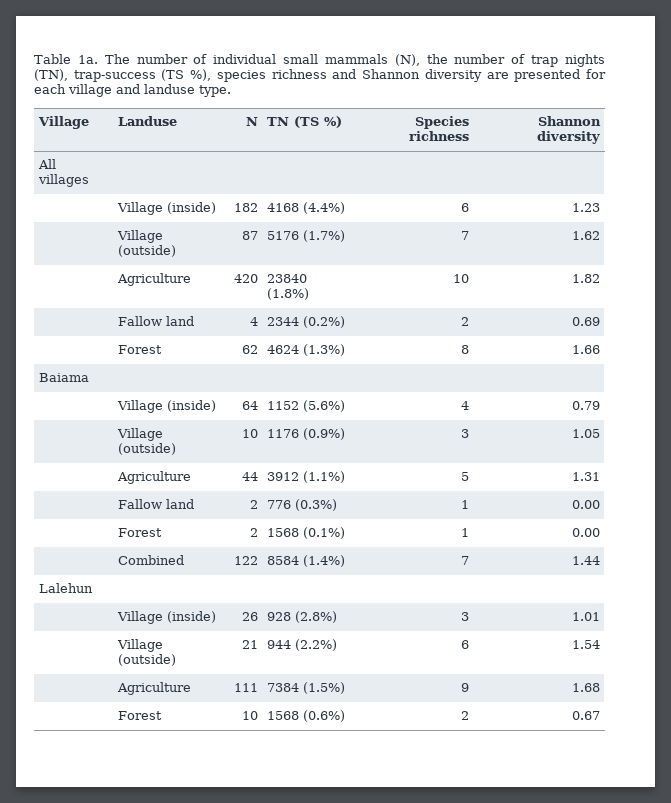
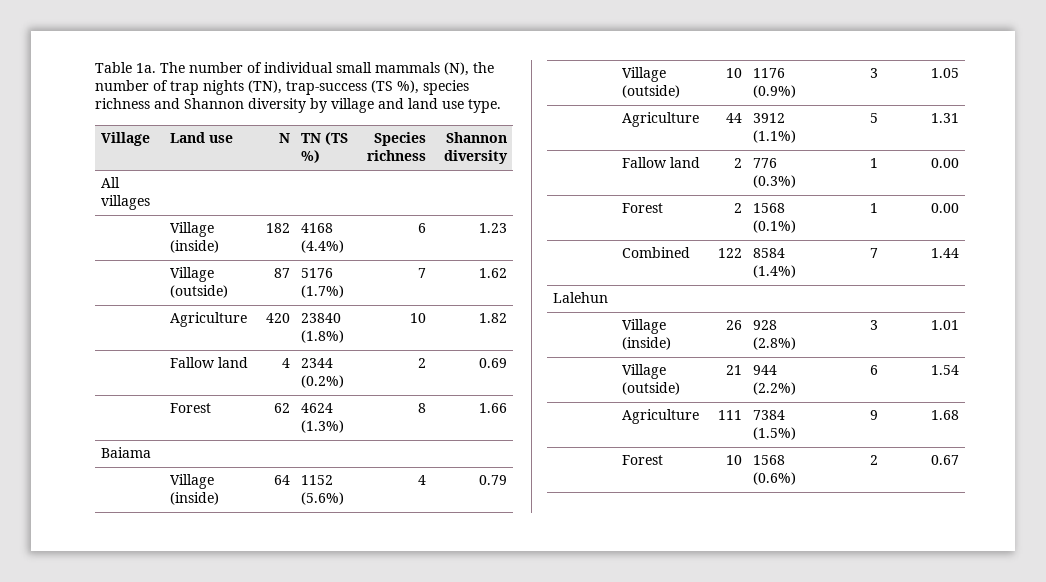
- The number of individual small mammals (N), the number of trap nights (TN), trap-success (TS %), species richness and Shannon diversity are presented for each village and landuse type.
+ The number of individual small mammals (N), the number of trap nights (TN), trap-success (TS %), species richness and Shannon diversity by village and land use type.
- Village | Landuse | N | TN (TS %) | Species richness | Shannon diversity
+ Village | Land use | N | TN (TS %) | Species richness | Shannon diversity

